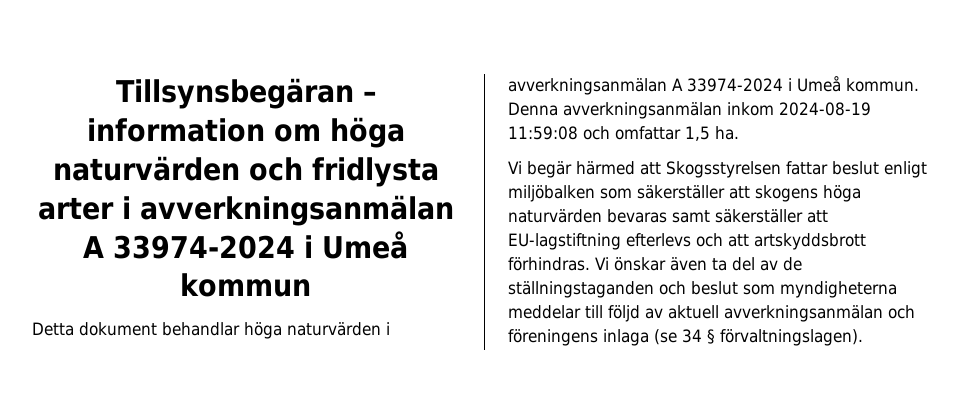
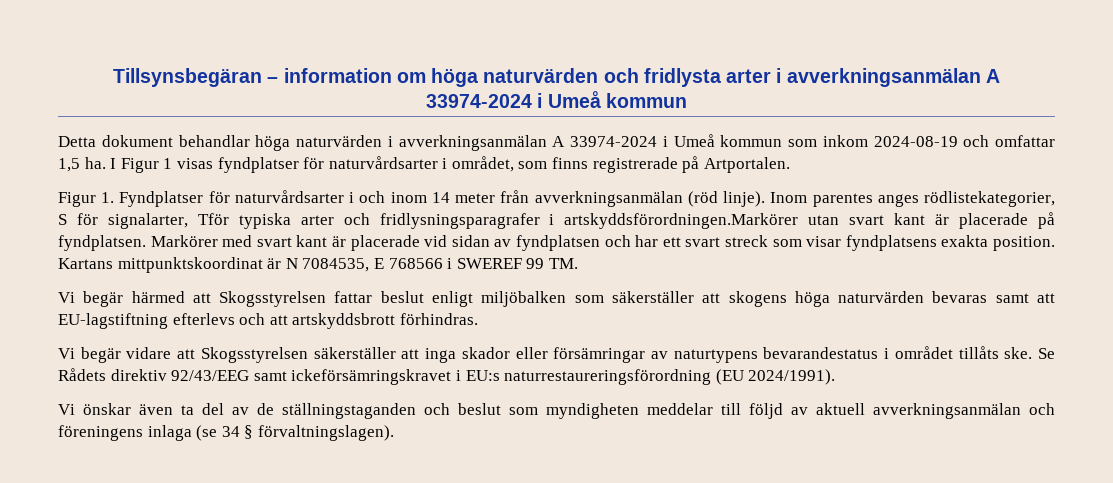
- Detta dokument behandlar höga naturvärden i avverkningsanmälan A 33974-2024 i Umeå kommun. Denna avverkningsanmälan inkom 2024-08-19 11:59:08 och omfattar 1,5 ha.
+ Detta dokument behandlar höga naturvärden i avverkningsanmälan A 33974-2024 i Umeå kommun som inkom 2024-08-19 och omfattar 1,5 ha. I Figur 1 visas fyndplatser för naturvårdsarter i området, som finns registrerade på Artportalen.
+ Figur 1. Fyndplatser för naturvårdsarter i och inom 14 meter från avverkningsanmälan (röd linje). Inom parentes anges rödlistekategorier, S för signalarter, Tför typiska arter och fridlysningsparagrafer i artskyddsförordningen.Markörer utan svart kant är placerade på fyndplatsen. Markörer med svart kant är placerade vid sidan av fyndplatsen och har ett svart streck som visar fyndplatsens exakta position. Kartans mittpunktskoordinat är N 7084535, E 768566 i SWEREF 99 TM.
- Vi begär härmed att Skogsstyrelsen fattar beslut enligt miljöbalken som säkerställer att skogens höga naturvärden bevaras samt säkerställer att EU-lagstiftning efterlevs och att artskyddsbrott förhindras. Vi önskar även ta del av de ställningstaganden och beslut som myndigheterna meddelar till följd av aktuell avverkningsanmälan och föreningens inlaga (se 34 § förvaltningslagen).
+ Vi begär härmed att Skogsstyrelsen fattar beslut enligt miljöbalken som säkerställer att skogens höga naturvärden bevaras samt att EU-lagstiftning efterlevs och att artskyddsbrott förhindras.
+ Vi begär vidare att Skogsstyrelsen säkerställer att inga skador eller försämringar av naturtypens bevarandestatus i området tillåts ske. Se Rådets direktiv 92/43/EEG samt ickeförsämringskravet i EU:s naturrestaureringsförordning (EU 2024/1991).
+ Vi önskar även ta del av de ställningstaganden och beslut som myndigheten meddelar till följd av aktuell avverkningsanmälan och föreningens inlaga (se 34 § förvaltningslagen).

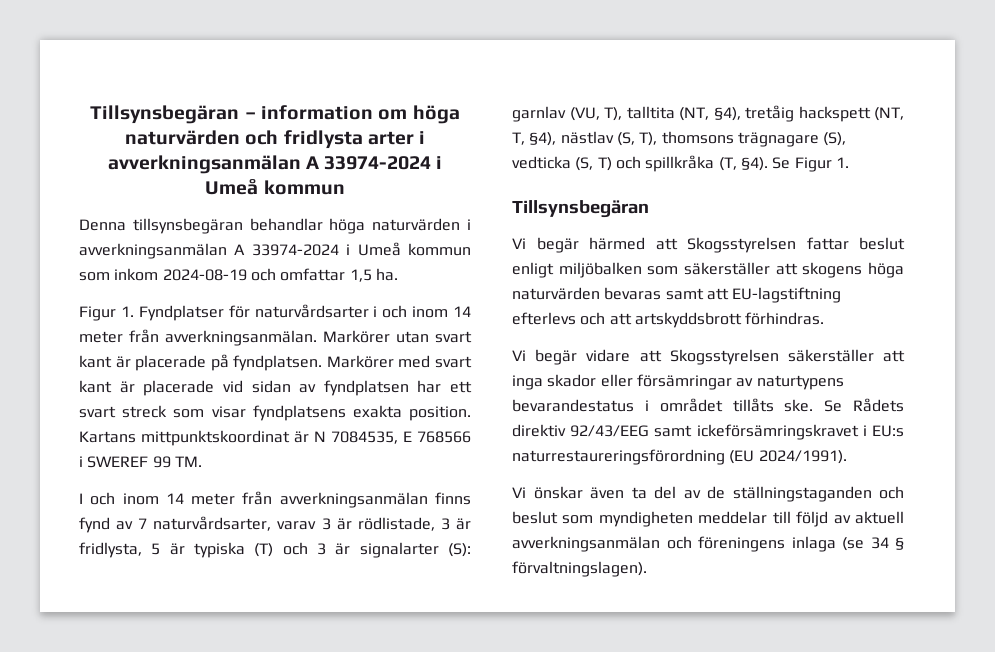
- Detta dokument behandlar höga naturvärden i avverkningsanmälan A 33974-2024 i Umeå kommun som inkom 2024-08-19 och omfattar 1,5 ha. I Figur 1 visas fyndplatser för naturvårdsarter i området, som finns registrerade på Artportalen.
+ Denna tillsynsbegäran behandlar höga naturvärden i avverkningsanmälan A 33974-2024 i Umeå kommun som inkom 2024-08-19 och omfattar 1,5 ha.
- Figur 1. Fyndplatser för naturvårdsarter i och inom 14 meter från avverkningsanmälan (röd linje). Inom parentes anges rödlistekategorier, S för signalarter, Tför typiska arter och fridlysningsparagrafer i artskyddsförordningen.Markörer utan svart kant är placerade på fyndplatsen.
+ Figur 1. Fyndplatser för naturvårdsarter i och inom 14 meter från avverkningsanmälan. Markörer utan svart kant är placerade på fyndplatsen.
- Markörer med svart kant är placerade vid sidan av fyndplatsen och har ett svart streck som visar fyndplatsens exakta position.
+ Markörer med svart kant är placerade vid sidan av fyndplatsen har ett svart streck som visar fyndplatsens exakta position.
+ I och inom 14 meter från avverkningsanmälan finns fynd av 7 naturvårdsarter, varav 3 är rödlistade, 3 är fridlysta, 5 är typiska (T) och 3 är signalarter (S): garnlav (VU, T), talltita (NT, §4), tretåig hackspett (NT, T, §4), nästlav (S, T), thomsons trägnagare (S), vedticka (S, T) och spillkråka (T, §4). Se Figur 1.
+ Tillsynsbegäran

